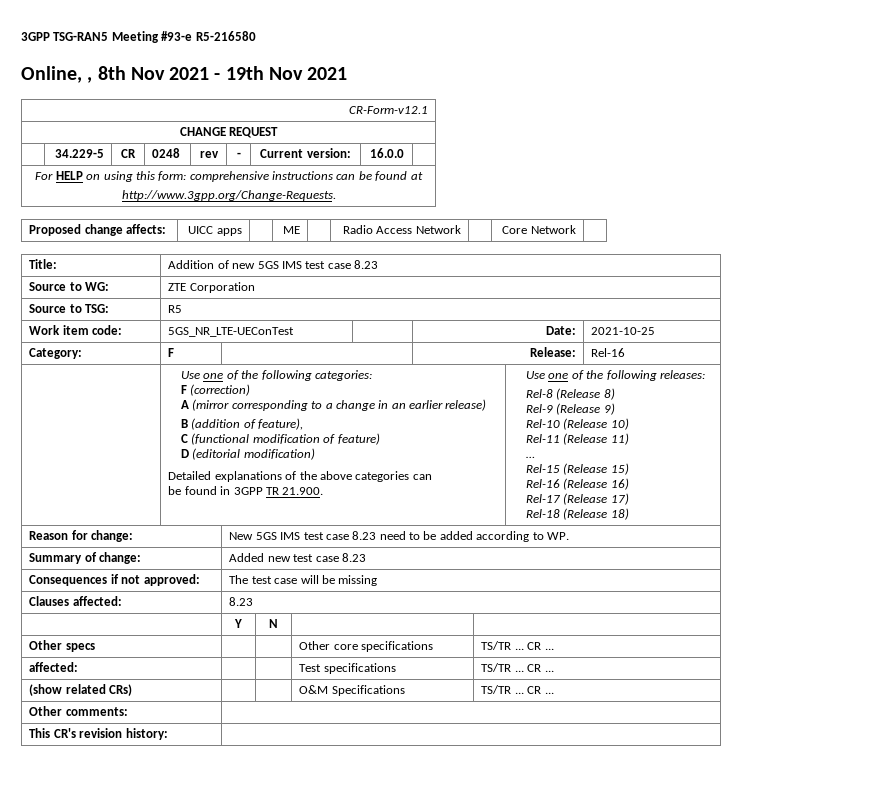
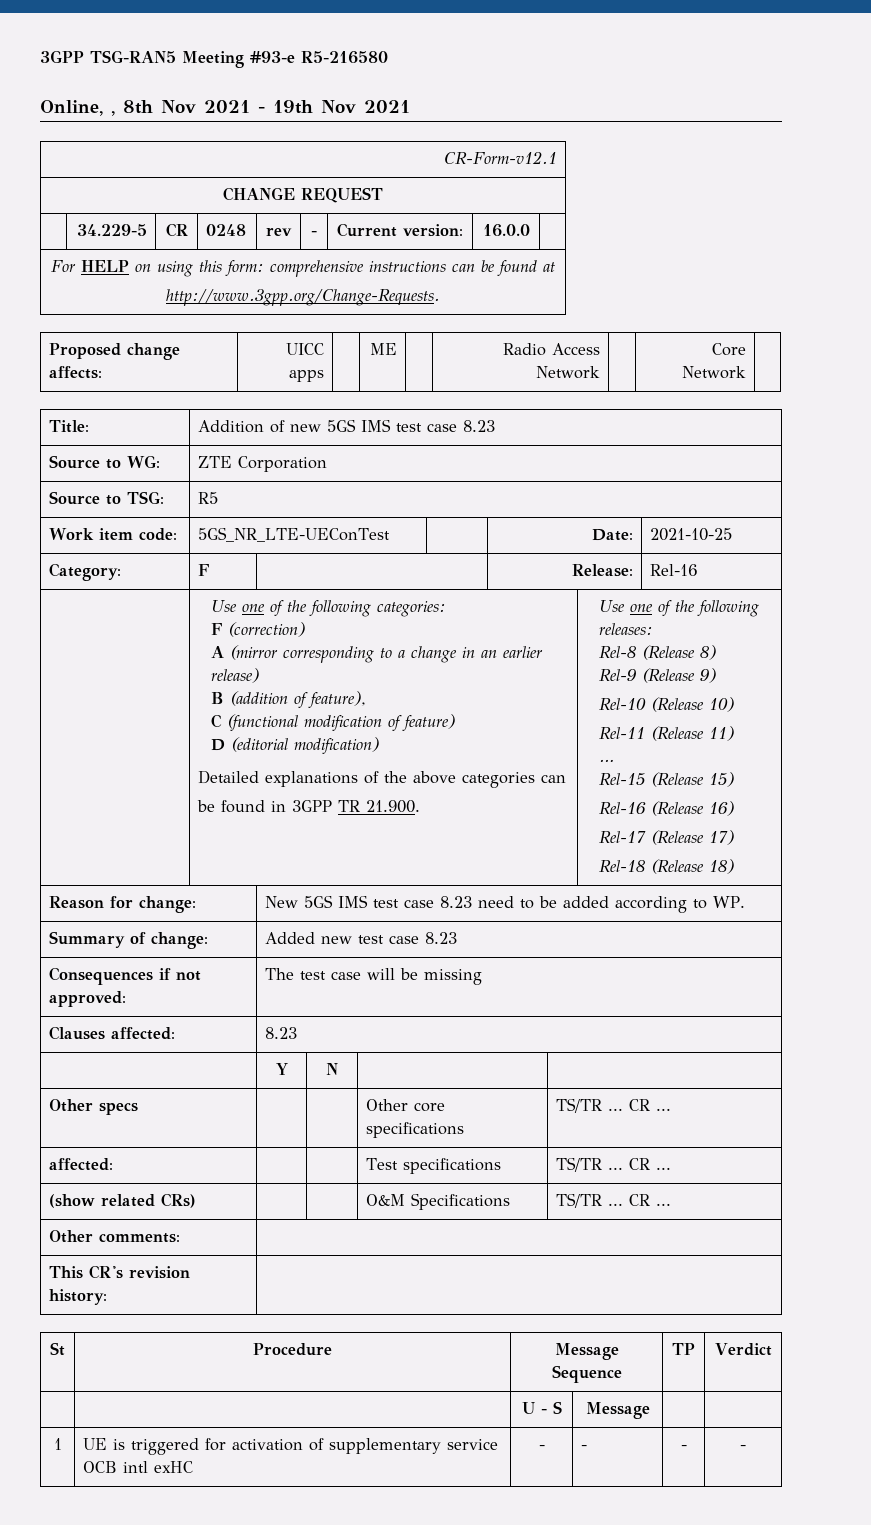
+ St | Procedure | Message Sequence | TP | Verdict
+ | | U - S | Message | |
+ 1 | UE is triggered for activation of supplementary service OCB intl exHC | - | - | - | -

